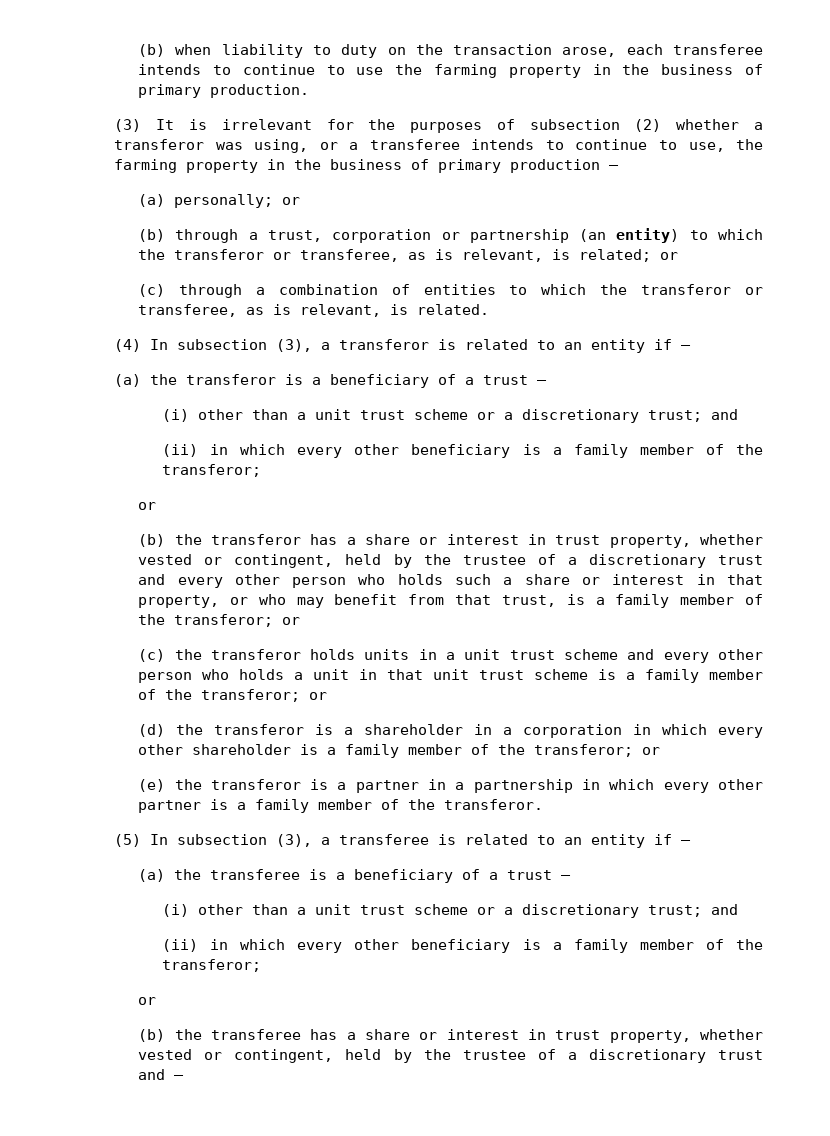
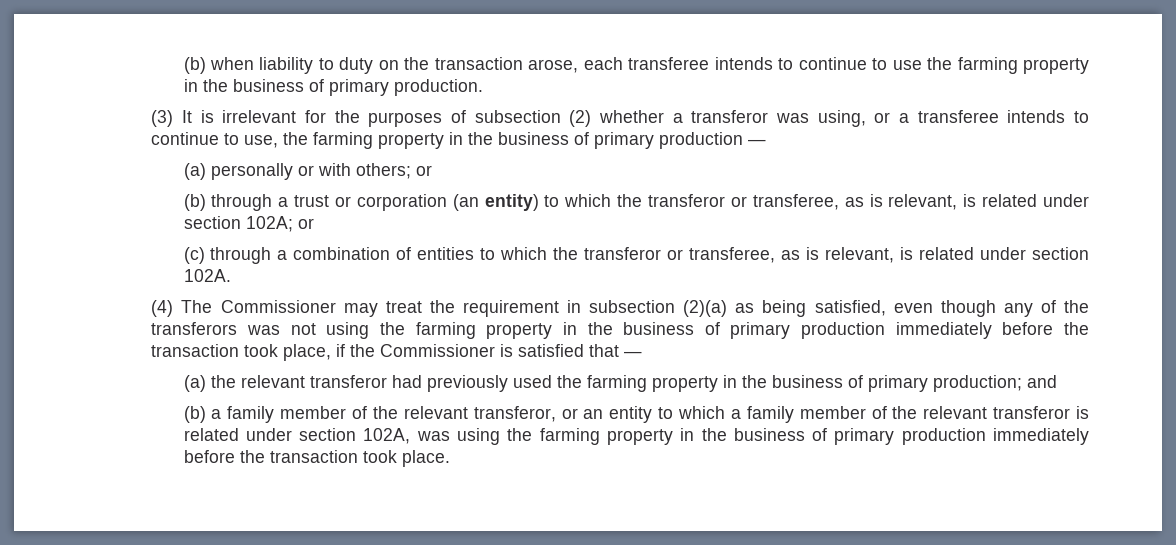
- (a) personally; or
+ (a) personally or with others; or
- (b) through a trust, corporation or partnership (an entity) to which the transferor or transferee, as is relevant, is related; or
+ (b) through a trust or corporation (an entity) to which the transferor or transferee, as is relevant, is related under section 102A; or
- (c) through a combination of entities to which the transferor or transferee, as is relevant, is related.
- (4) In subsection (3), a transferor is related to an entity if —
- (a) the transferor is a beneficiary of a trust —
- (i) other than a unit trust scheme or a discretionary trust; and
- (ii) in which every other beneficiary is a family member of the transferor;
- or
- (b) the transferor has a share or interest in trust property, whether vested or contingent, held by the trustee of a discretionary trust and every other person who holds such a share or interest in that property, or who may benefit from that trust, is a family member of the transferor; or
- (c) the transferor holds units in a unit trust scheme and every other person who holds a unit in that unit trust scheme is a family member of the transferor; or
- (d) the transferor is a shareholder in a corporation in which every other shareholder is a family member of the transferor; or
- (e) the transferor is a partner in a partnership in which every other partner is a family member of the transferor.
- (5) In subsection (3), a transferee is related to an entity if —
- (a) the transferee is a beneficiary of a trust —
- (i) other than a unit trust scheme or a discretionary trust; and
- (ii) in which every other beneficiary is a family member of the transferor;
- or
- (b) the transferee has a share or interest in trust property, whether vested or contingent, held by the trustee of a discretionary trust and —
+ (c) through a combination of entities to which the transferor or transferee, as is relevant, is related under section 102A.
+ (4) The Commissioner may treat the requirement in subsection (2)(a) as being satisfied, even though any of the transferors was not using the farming property in the business of primary production immediately before the transaction took place, if the Commissioner is satisfied that —
+ (a) the relevant transferor had previously used the farming property in the business of primary production; and
+ (b) a family member of the relevant transferor, or an entity to which a family member of the relevant transferor is related under section 102A, was using the farming property in the business of primary production immediately before the transaction took place.

